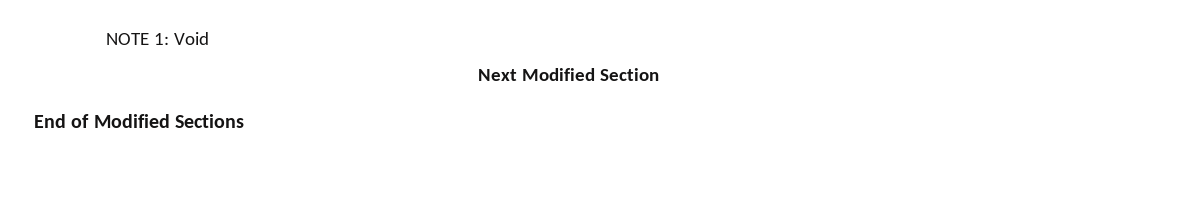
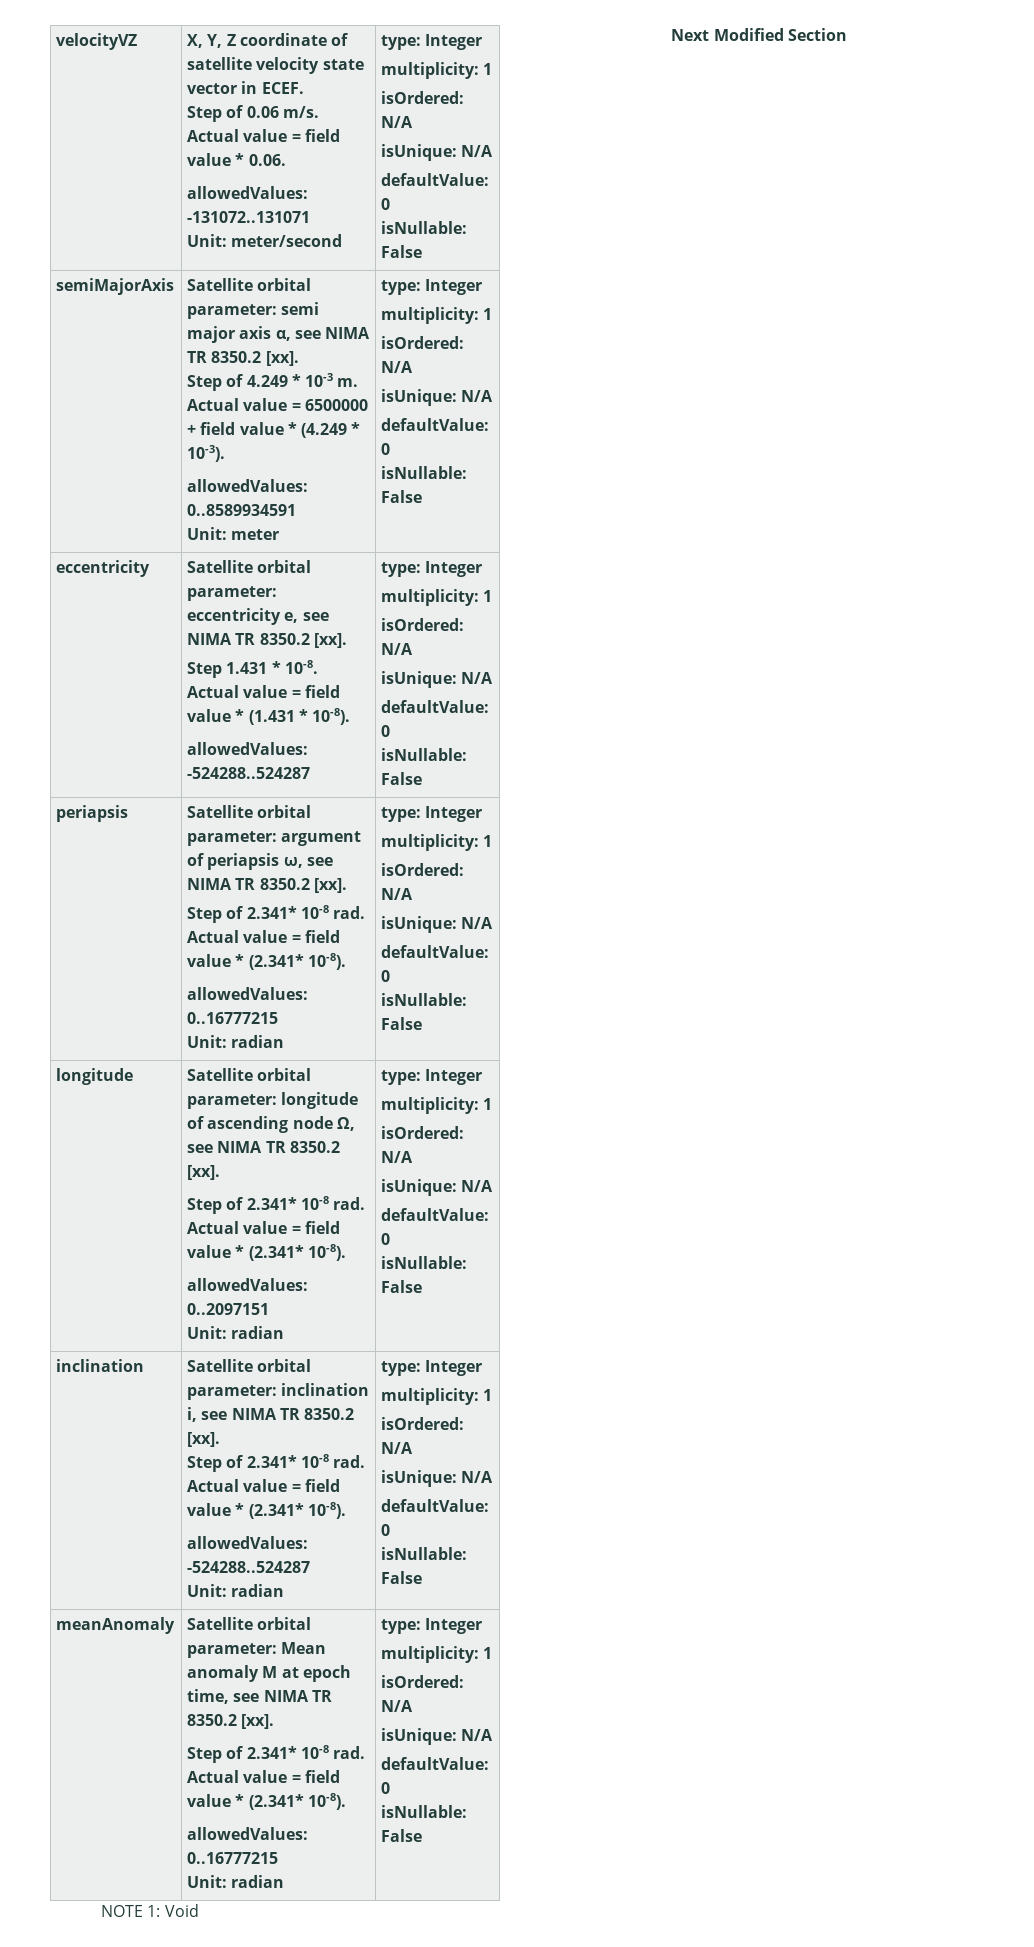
+ velocityVZ | X, Y, Z coordinate of satellite velocity state vector in ECEF.
+ Step of 0.06 m/s. Actual value = field value * 0.06.
+ allowedValues: -131072..131071
+ Unit: meter/second | type: Integer
+ multiplicity: 1
+ isOrdered: N/A
+ isUnique: N/A
+ defaultValue: 0
+ isNullable: False
+ semiMajorAxis | Satellite orbital parameter: semi major axis α, see NIMA TR 8350.2 [xx].
+ Step of 4.249 * 10-3 m. Actual value = 6500000 + field value * (4.249 * 10-3).
+ allowedValues: 0..8589934591
+ Unit: meter | type: Integer
+ multiplicity: 1
+ isOrdered: N/A
+ isUnique: N/A
+ defaultValue: 0
+ isNullable: False
+ eccentricity | Satellite orbital parameter: eccentricity e, see NIMA TR 8350.2 [xx].
+ Step 1.431 * 10-8. Actual value = field value * (1.431 * 10-8).
+ allowedValues: -524288..524287 | type: Integer
+ multiplicity: 1
+ isOrdered: N/A
+ isUnique: N/A
+ defaultValue: 0
+ isNullable: False
+ periapsis | Satellite orbital parameter: argument of periapsis ω, see NIMA TR 8350.2 [xx].
+ Step of 2.341* 10-8 rad. Actual value = field value * (2.341* 10-8).
+ allowedValues: 0..16777215
+ Unit: radian | type: Integer
+ multiplicity: 1
+ isOrdered: N/A
+ isUnique: N/A
+ defaultValue: 0
+ isNullable: False
+ longitude | Satellite orbital parameter: longitude of ascending node Ω, see NIMA TR 8350.2 [xx].
+ Step of 2.341* 10-8 rad. Actual value = field value * (2.341* 10-8).
+ allowedValues: 0..2097151
+ Unit: radian | type: Integer
+ multiplicity: 1
+ isOrdered: N/A
+ isUnique: N/A
+ defaultValue: 0
+ isNullable: False
+ inclination | Satellite orbital parameter: inclination i, see NIMA TR 8350.2 [xx].
+ Step of 2.341* 10-8 rad. Actual value = field value * (2.341* 10-8).
+ allowedValues: -524288..524287
+ Unit: radian | type: Integer
+ multiplicity: 1
+ isOrdered: N/A
+ isUnique: N/A
+ defaultValue: 0
+ isNullable: False
+ meanAnomaly | Satellite orbital parameter: Mean anomaly M at epoch time, see NIMA TR 8350.2 [xx].
+ Step of 2.341* 10-8 rad. Actual value = field value * (2.341* 10-8).
+ allowedValues: 0..16777215
+ Unit: radian | type: Integer
+ multiplicity: 1
+ isOrdered: N/A
+ isUnique: N/A
+ defaultValue: 0
+ isNullable: False
- End of Modified Sections

